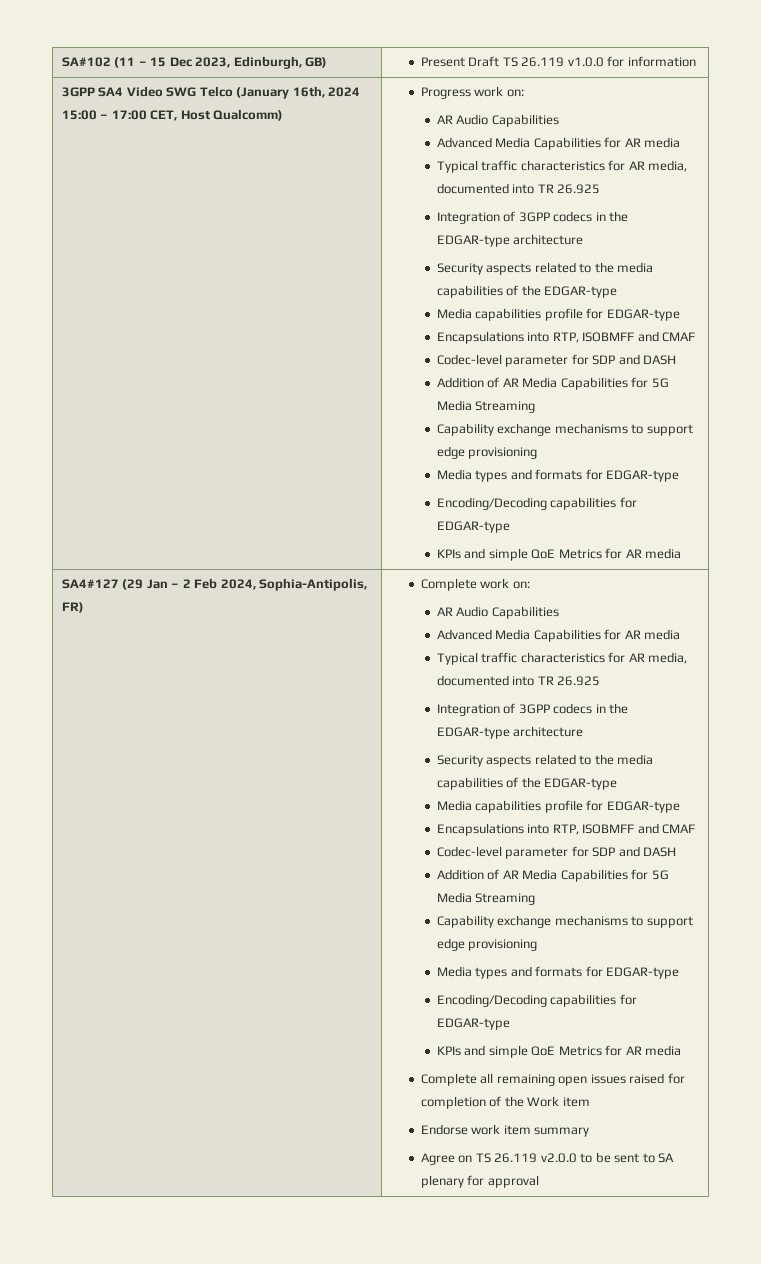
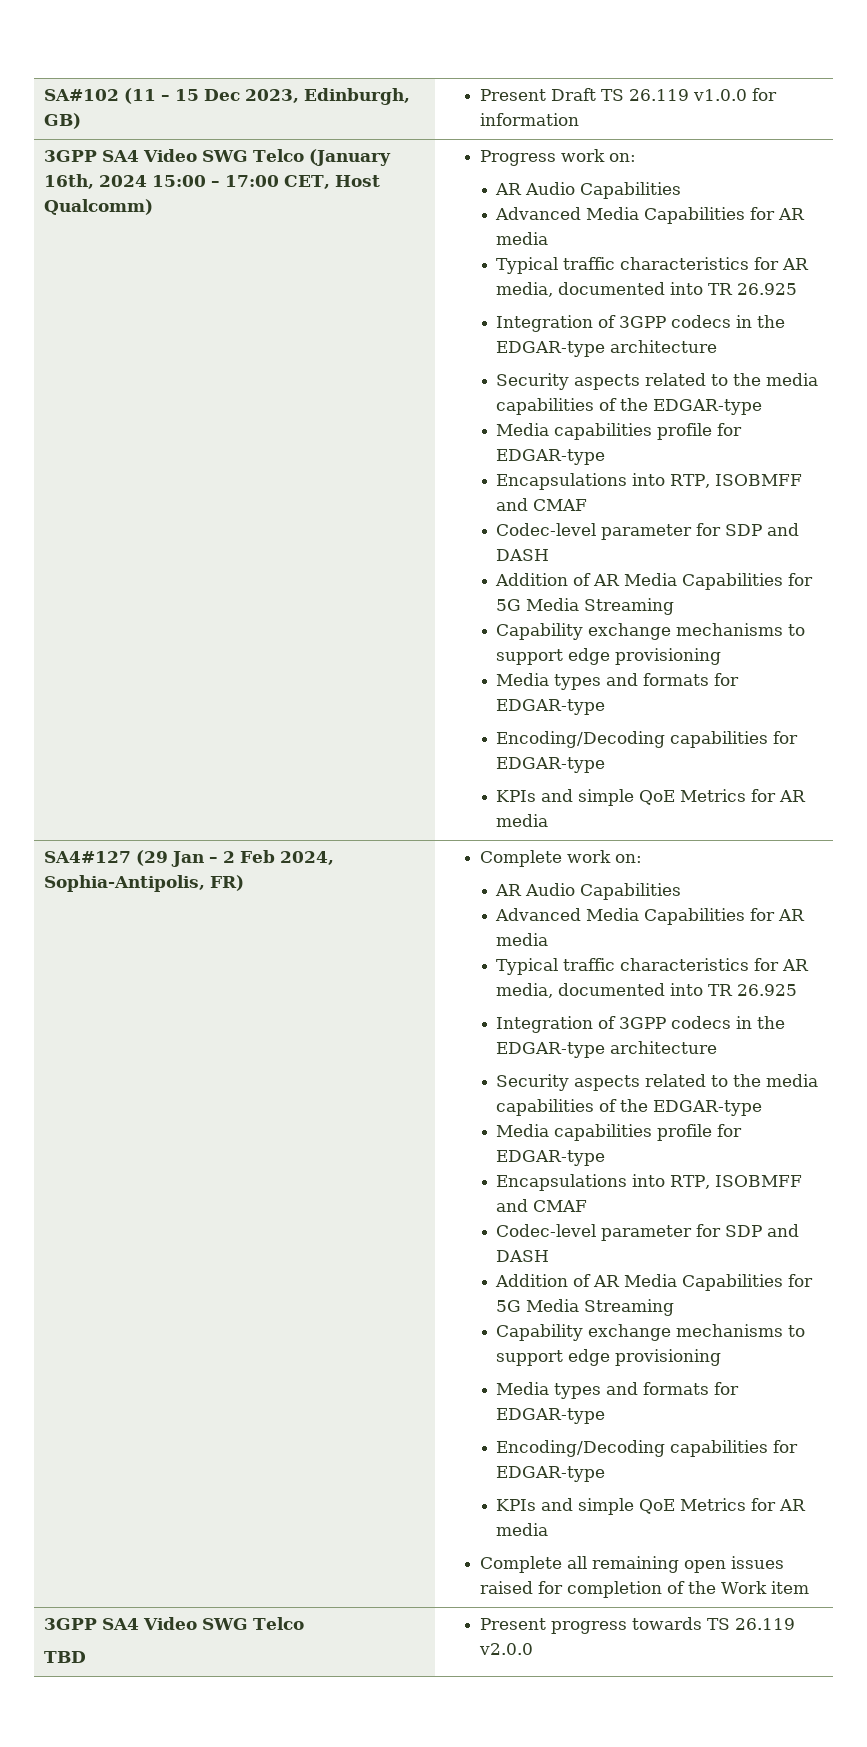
  Complete all remaining open issues raised for completion of the Work item
- Endorse work item summary
- Agree on TS 26.119 v2.0.0 to be sent to SA plenary for approval
+ 3GPP SA4 Video SWG Telco
+ TBD | Present progress towards TS 26.119 v2.0.0

